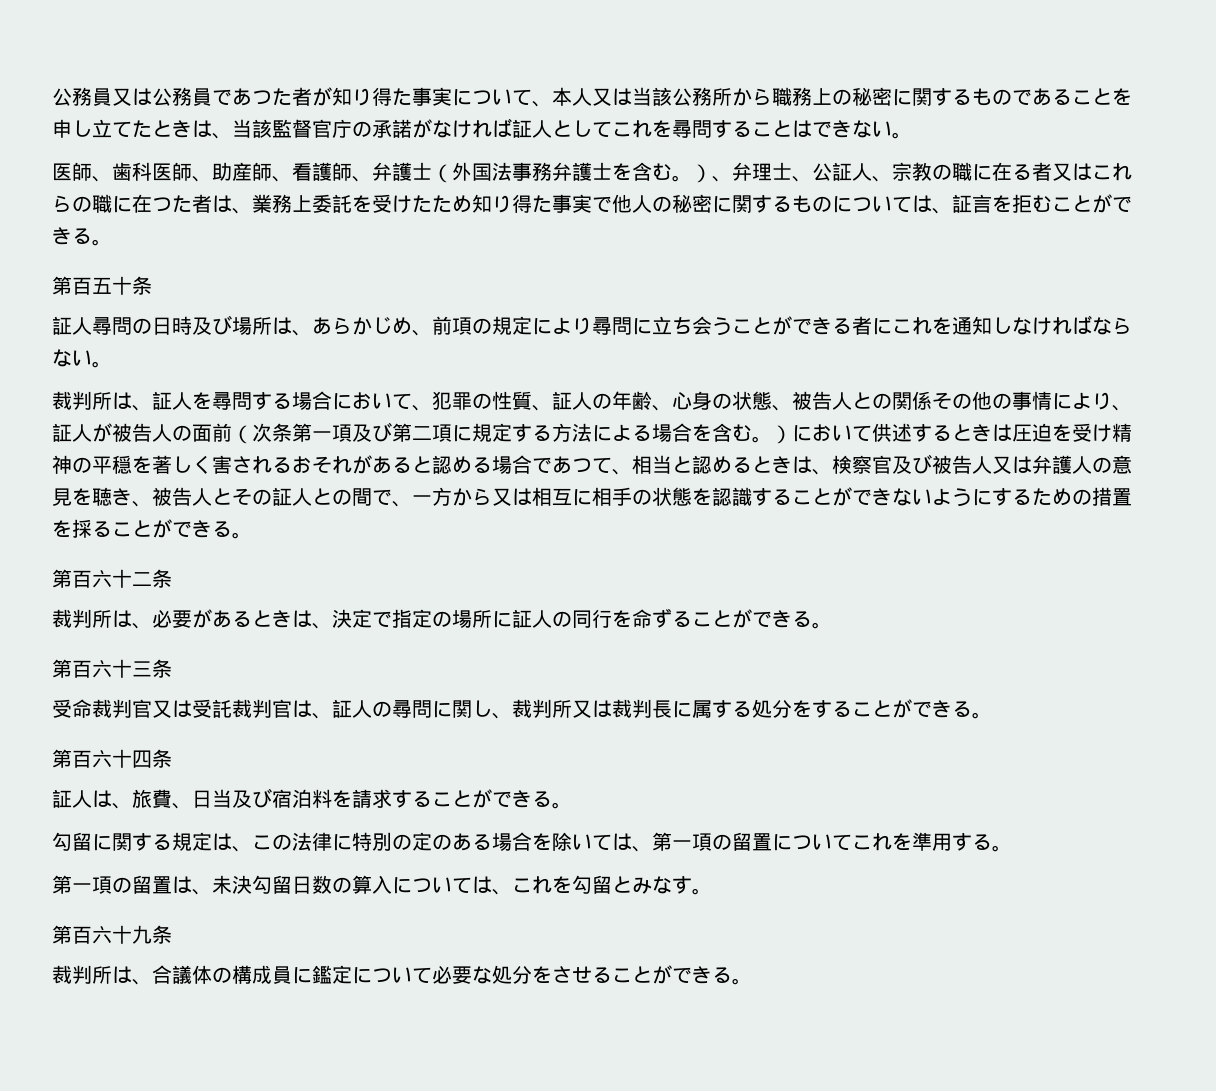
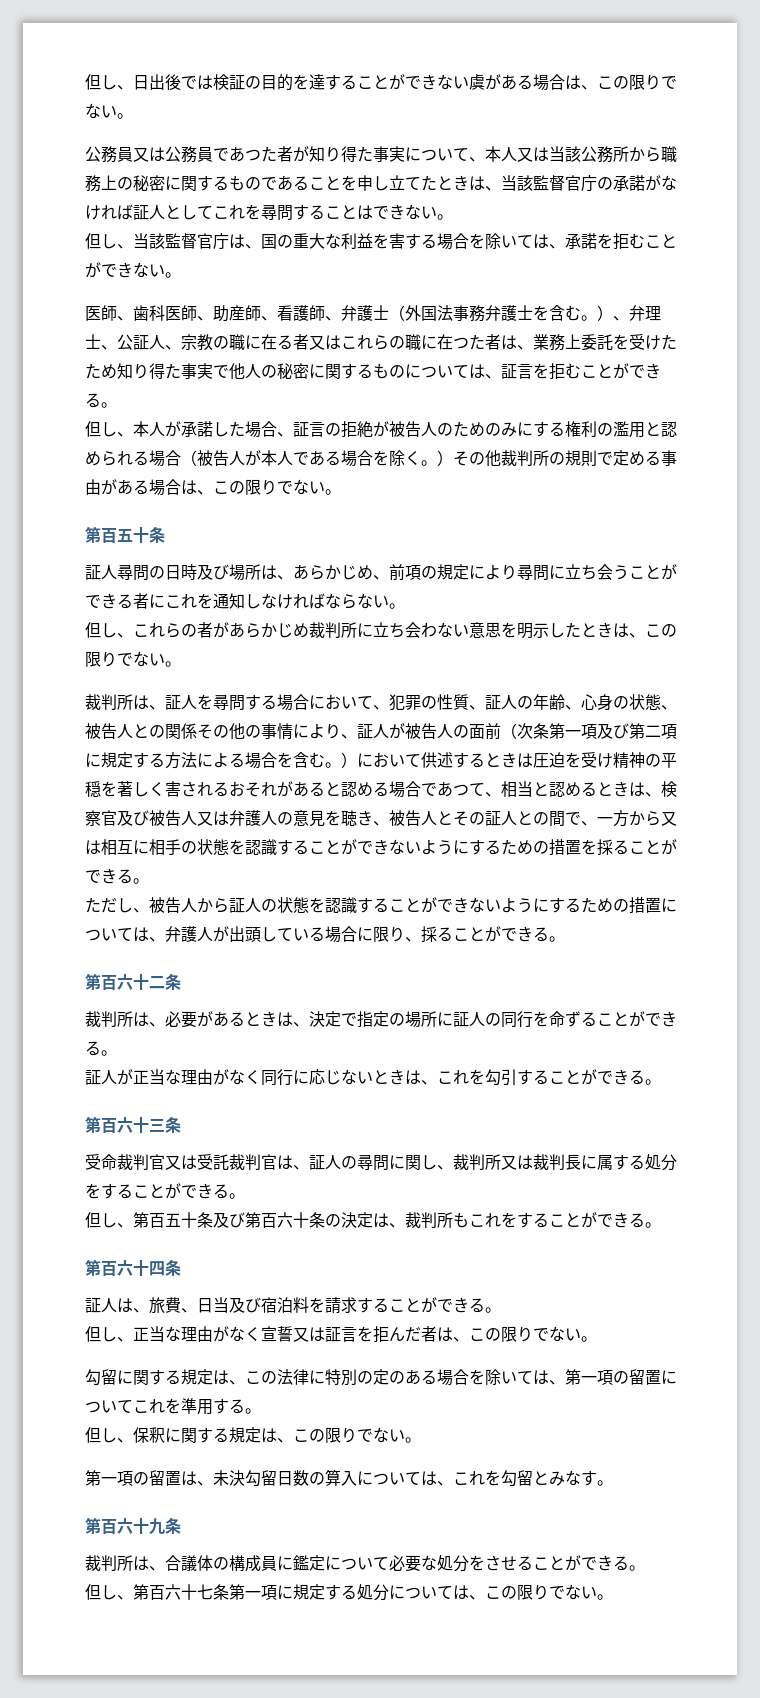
+ 但し、日出後では検証の目的を達することができない虞がある場合は、この限りでない。
+ 但し、当該監督官庁は、国の重大な利益を害する場合を除いては、承諾を拒むことができない。
+ 但し、本人が承諾した場合、証言の拒絶が被告人のためのみにする権利の濫用と認められる場合（被告人が本人である場合を除く。）その他裁判所の規則で定める事由がある場合は、この限りでない。
+ 但し、これらの者があらかじめ裁判所に立ち会わない意思を明示したときは、この限りでない。
+ ただし、被告人から証人の状態を認識することができないようにするための措置については、弁護人が出頭している場合に限り、採ることができる。
+ 証人が正当な理由がなく同行に応じないときは、これを勾引することができる。
+ 但し、第百五十条及び第百六十条の決定は、裁判所もこれをすることができる。
+ 但し、正当な理由がなく宣誓又は証言を拒んだ者は、この限りでない。
+ 但し、保釈に関する規定は、この限りでない。
+ 但し、第百六十七条第一項に規定する処分については、この限りでない。

